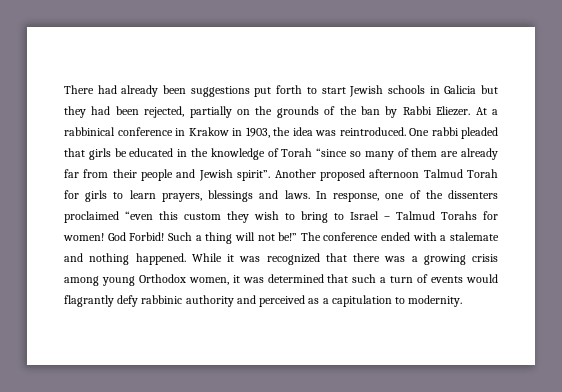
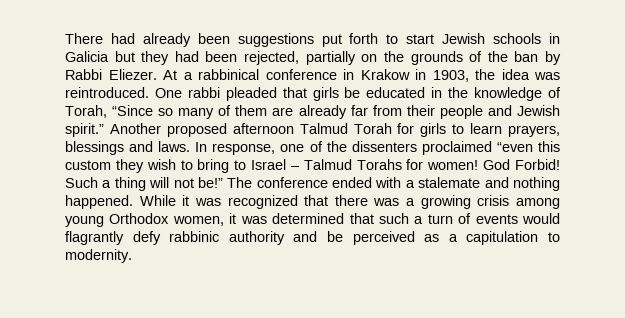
- One rabbi pleaded that girls be educated in the knowledge of Torah “since so many of them are already far from their people and Jewish spirit”.
+ One rabbi pleaded that girls be educated in the knowledge of Torah, “Since so many of them are already far from their people and Jewish spirit.”
- While it was recognized that there was a growing crisis among young Orthodox women, it was determined that such a turn of events would flagrantly defy rabbinic authority and perceived as a capitulation to modernity.
+ While it was recognized that there was a growing crisis among young Orthodox women, it was determined that such a turn of events would flagrantly defy rabbinic authority and be perceived as a capitulation to modernity.

